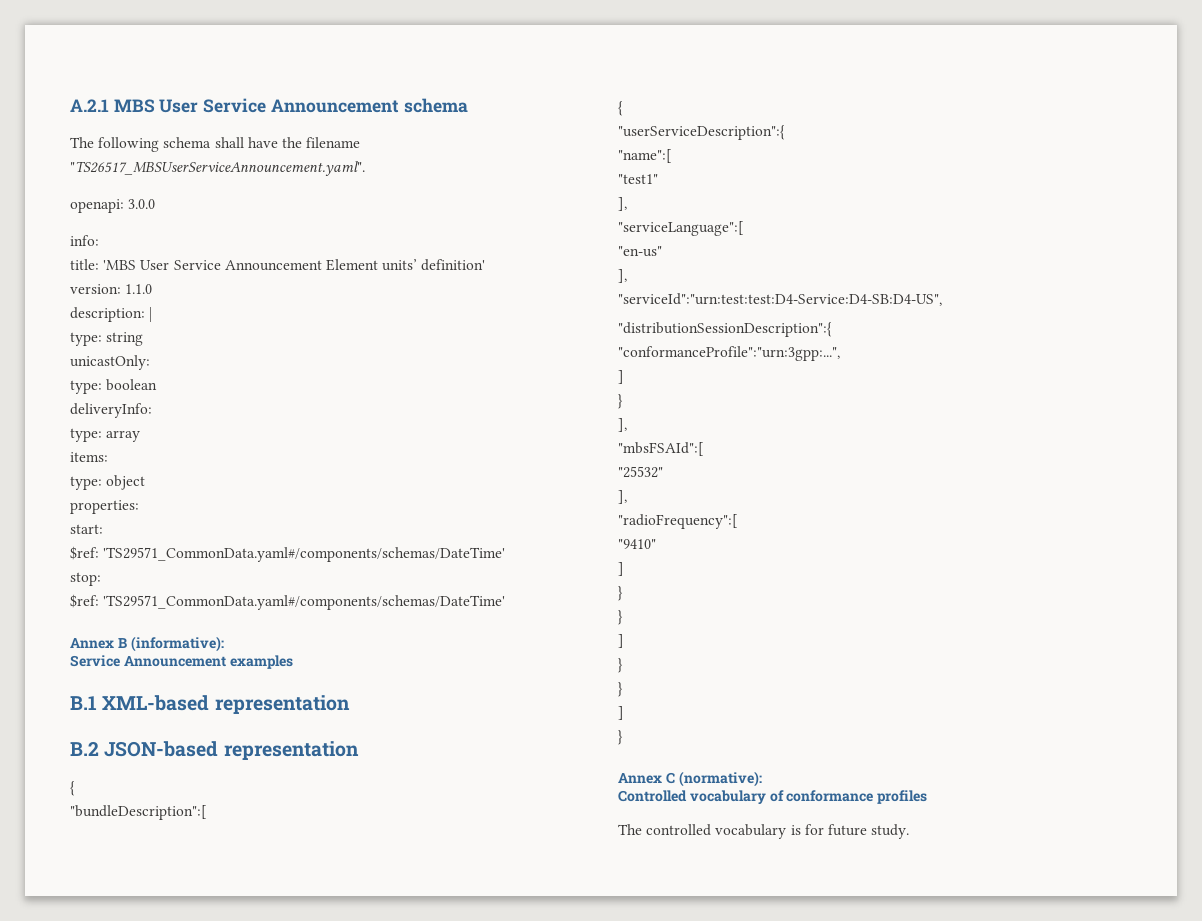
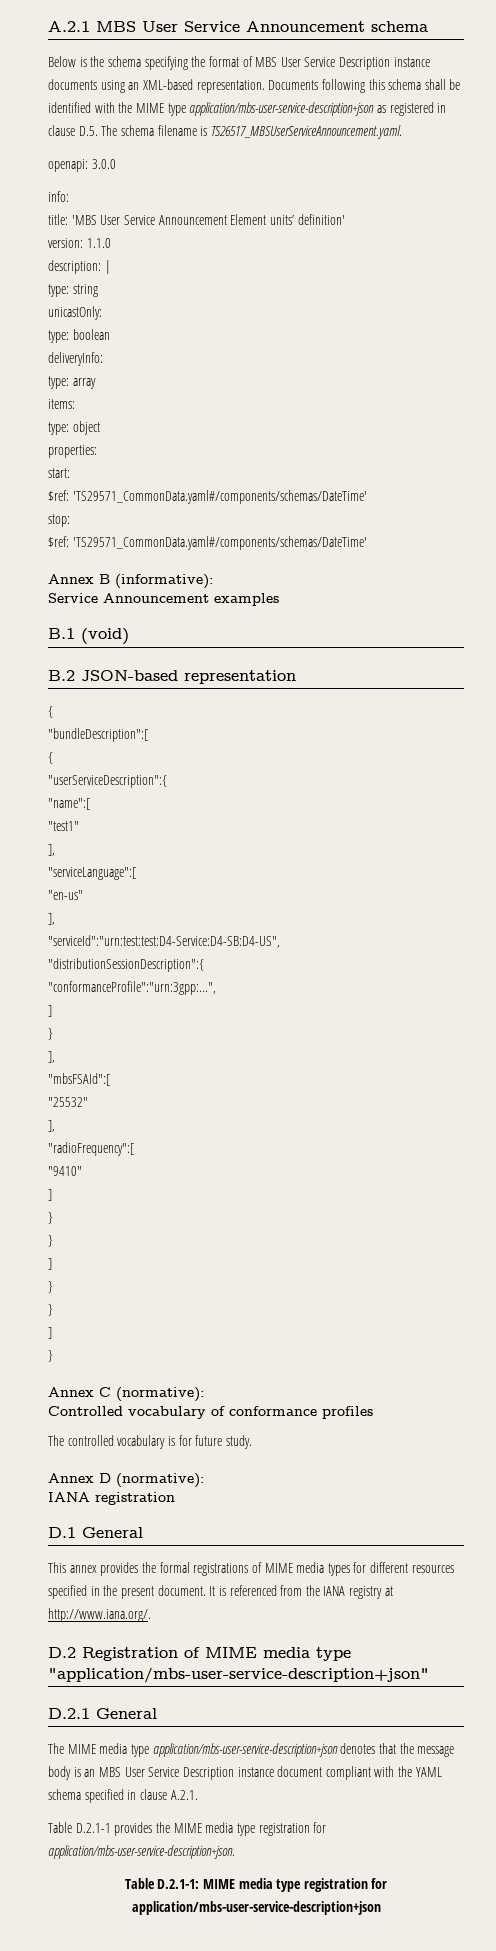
- The following schema shall have the filename "TS26517_MBSUserServiceAnnouncement.yaml".
+ Below is the schema specifying the format of MBS User Service Description instance documents using an XML-based representation. Documents following this schema shall be identified with the MIME type application/mbs-user-service-description+json as registered in clause D.5. The schema filename is TS26517_MBSUserServiceAnnouncement.yaml.
- B.1 XML-based representation
+ B.1 (void)
+ Annex D (normative):
+ IANA registration
+ D.1 General
+ This annex provides the formal registrations of MIME media types for different resources specified in the present document. It is referenced from the IANA registry at http://www.iana.org/.
+ D.2 Registration of MIME media type "application/mbs-user-service-description+json"
+ D.2.1 General
+ The MIME media type application/mbs-user-service-description+json denotes that the message body is an MBS User Service Description instance document compliant with the YAML schema specified in clause A.2.1.
+ Table D.2.1-1 provides the MIME media type registration for application/mbs-user-service-description+json.
+ Table D.2.1-1: MIME media type registration for application/mbs-user-service-description+json

